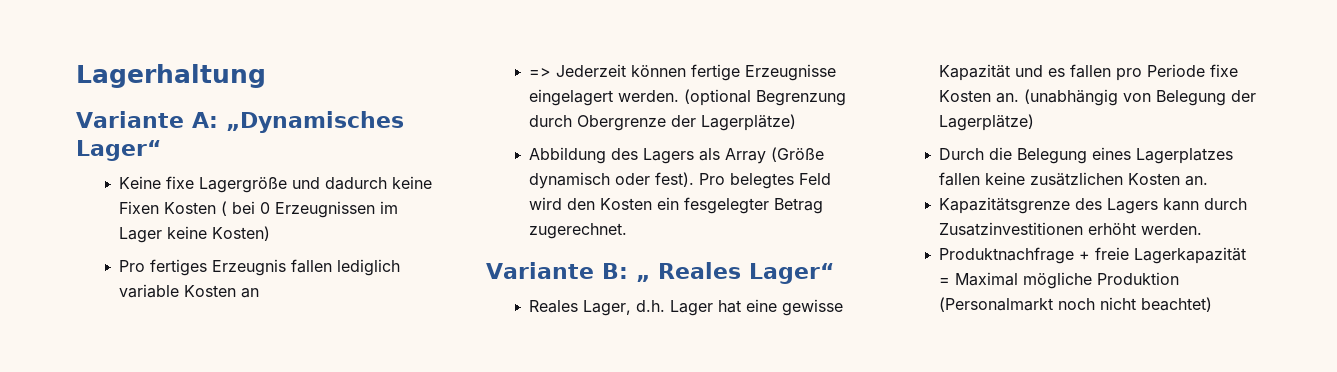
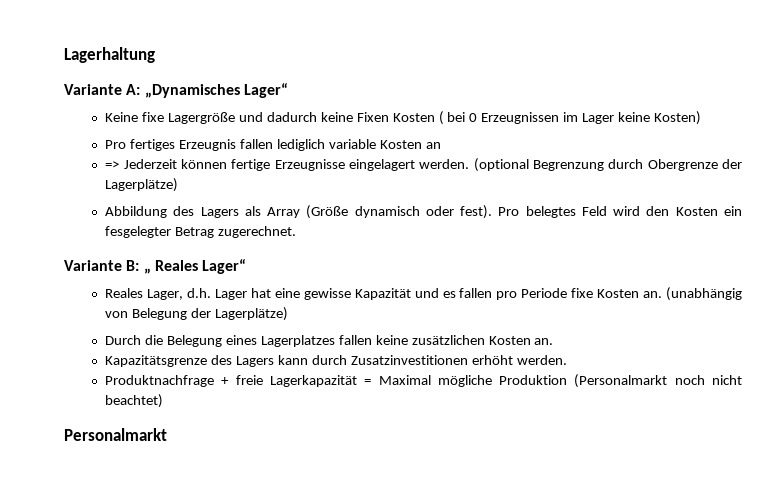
+ Personalmarkt

